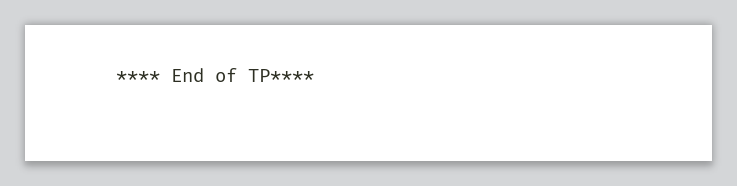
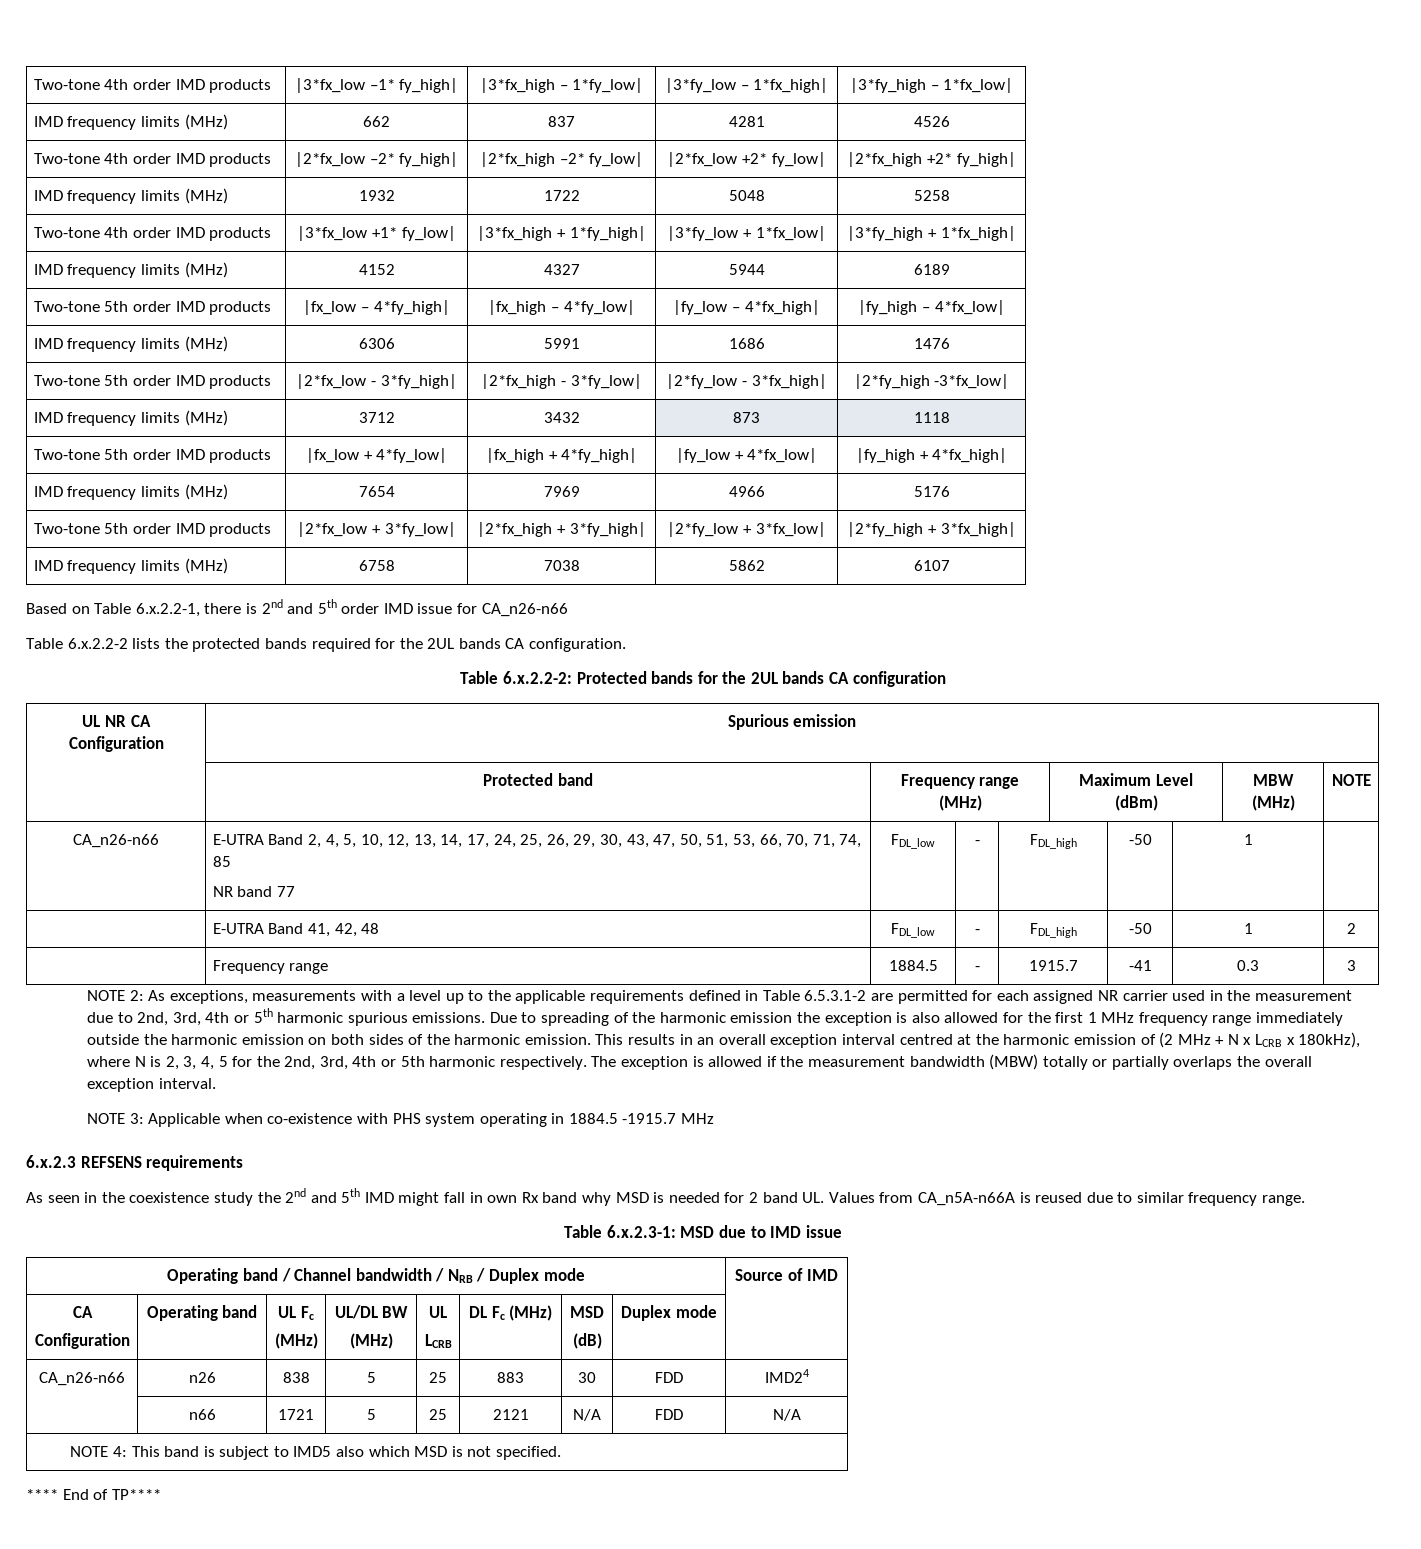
+ Two-tone 4th order IMD products | |3*fx_low –1* fy_high| | |3*fx_high – 1*fy_low| | |3*fy_low – 1*fx_high| | |3*fy_high – 1*fx_low|
+ IMD frequency limits (MHz) | 662 | 837 | 4281 | 4526
+ Two-tone 4th order IMD products | |2*fx_low –2* fy_high| | |2*fx_high –2* fy_low| | |2*fx_low +2* fy_low| | |2*fx_high +2* fy_high|
+ IMD frequency limits (MHz) | 1932 | 1722 | 5048 | 5258
+ Two-tone 4th order IMD products | |3*fx_low +1* fy_low| | |3*fx_high + 1*fy_high| | |3*fy_low + 1*fx_low| | |3*fy_high + 1*fx_high|
+ IMD frequency limits (MHz) | 4152 | 4327 | 5944 | 6189
+ Two-tone 5th order IMD products | |fx_low – 4*fy_high| | |fx_high – 4*fy_low| | |fy_low – 4*fx_high| | |fy_high – 4*fx_low|
+ IMD frequency limits (MHz) | 6306 | 5991 | 1686 | 1476
+ Two-tone 5th order IMD products | |2*fx_low - 3*fy_high| | |2*fx_high - 3*fy_low| | |2*fy_low - 3*fx_high| | |2*fy_high -3*fx_low|
+ IMD frequency limits (MHz) | 3712 | 3432 | 873 | 1118
+ Two-tone 5th order IMD products | |fx_low + 4*fy_low| | |fx_high + 4*fy_high| | |fy_low + 4*fx_low| | |fy_high + 4*fx_high|
+ IMD frequency limits (MHz) | 7654 | 7969 | 4966 | 5176
+ Two-tone 5th order IMD products | |2*fx_low + 3*fy_low| | |2*fx_high + 3*fy_high| | |2*fy_low + 3*fx_low| | |2*fy_high + 3*fx_high|
+ IMD frequency limits (MHz) | 6758 | 7038 | 5862 | 6107
+ Based on Table 6.x.2.2-1, there is 2nd and 5th order IMD issue for CA_n26-n66
+ Table 6.x.2.2-2 lists the protected bands required for the 2UL bands CA configuration.
+ Table 6.x.2.2-2: Protected bands for the 2UL bands CA configuration
+ UL NR CA Configuration | Spurious emission
+ | Protected band | Frequency range (MHz) | Maximum Level (dBm) | MBW (MHz) | NOTE
+ CA_n26-n66 | E-UTRA Band 2, 4, 5, 10, 12, 13, 14, 17, 24, 25, 26, 29, 30, 43, 47, 50, 51, 53, 66, 70, 71, 74, 85
+ NR band 77 | FDL_low | - | FDL_high | -50 | 1 |
+ | E-UTRA Band 41, 42, 48 | FDL_low | - | FDL_high | -50 | 1 | 2
+ | Frequency range | 1884.5 | - | 1915.7 | -41 | 0.3 | 3
+ NOTE 2: As exceptions, measurements with a level up to the applicable requirements defined in Table 6.5.3.1-2 are permitted for each assigned NR carrier used in the measurement due to 2nd, 3rd, 4th or 5th harmonic spurious emissions. Due to spreading of the harmonic emission the exception is also allowed for the first 1 MHz frequency range immediately outside the harmonic emission on both sides of the harmonic emission. This results in an overall exception interval centred at the harmonic emission of (2 MHz + N x LCRB x 180kHz), where N is 2, 3, 4, 5 for the 2nd, 3rd, 4th or 5th harmonic respectively. The exception is allowed if the measurement bandwidth (MBW) totally or partially overlaps the overall exception interval.
+ NOTE 3: Applicable when co-existence with PHS system operating in 1884.5 -1915.7 MHz
+ 6.x.2.3 REFSENS requirements
+ As seen in the coexistence study the 2nd and 5th IMD might fall in own Rx band why MSD is needed for 2 band UL. Values from CA_n5A-n66A is reused due to similar frequency range.
+ Table 6.x.2.3-1: MSD due to IMD issue
+ Operating band / Channel bandwidth / NRB / Duplex mode | Source of IMD
+ CA
+ Configuration | Operating band | UL Fc
+ (MHz) | UL/DL BW
+ (MHz) | UL
+ LCRB | DL Fc (MHz) | MSD
+ (dB) | Duplex mode |
+ CA_n26-n66 | n26 | 838 | 5 | 25 | 883 | 30 | FDD | IMD24
+ | n66 | 1721 | 5 | 25 | 2121 | N/A | FDD | N/A
+ NOTE 4: This band is subject to IMD5 also which MSD is not specified.

